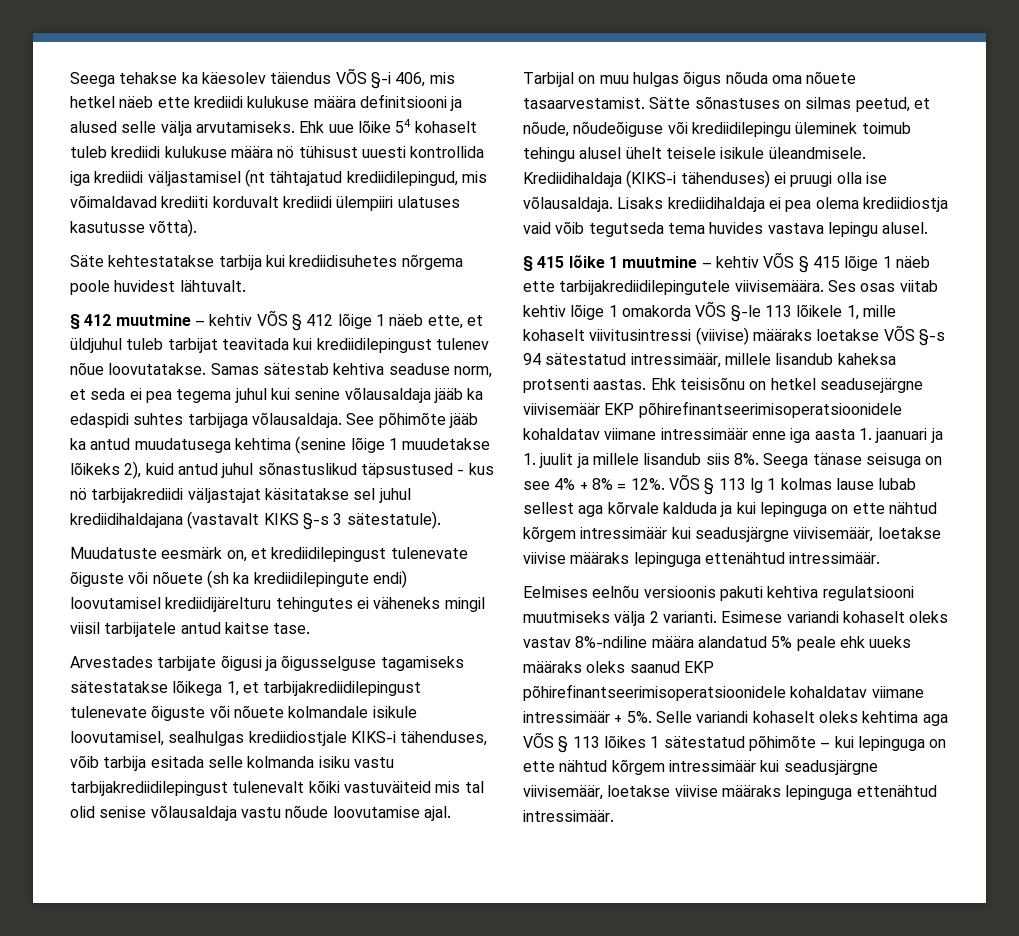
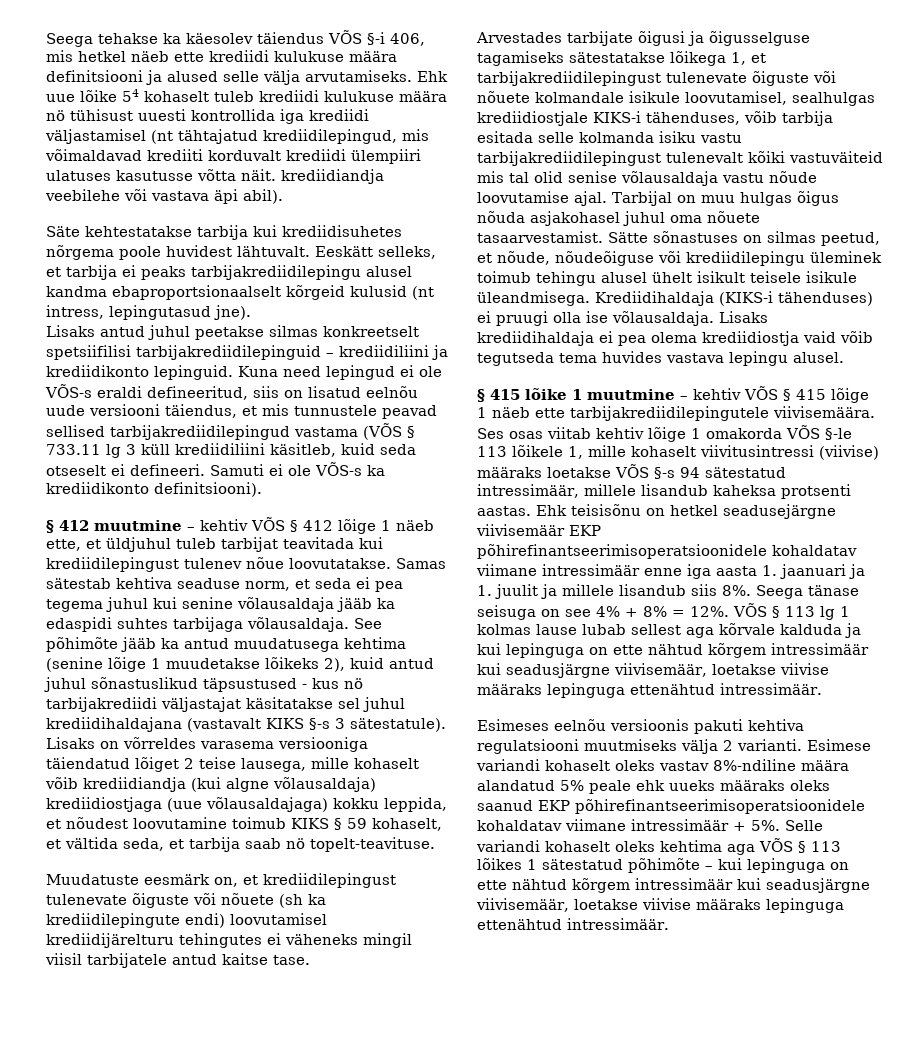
- Ehk uue lõike 54 kohaselt tuleb krediidi kulukuse määra nö tühisust uuesti kontrollida iga krediidi väljastamisel (nt tähtajatud krediidilepingud, mis võimaldavad krediiti korduvalt krediidi ülempiiri ulatuses kasutusse võtta).
+ Ehk uue lõike 54 kohaselt tuleb krediidi kulukuse määra nö tühisust uuesti kontrollida iga krediidi väljastamisel (nt tähtajatud krediidilepingud, mis võimaldavad krediiti korduvalt krediidi ülempiiri ulatuses kasutusse võtta näit. krediidiandja veebilehe või vastava äpi abil).
+ Eeskätt selleks, et tarbija ei peaks tarbijakrediidilepingu alusel kandma ebaproportsionaalselt kõrgeid kulusid (nt intress, lepingutasud jne).
+ Lisaks antud juhul peetakse silmas konkreetselt spetsiifilisi tarbijakrediidilepinguid – krediidiliini ja krediidikonto lepinguid. Kuna need lepingud ei ole VÕS-s eraldi defineeritud, siis on lisatud eelnõu uude versiooni täiendus, et mis tunnustele peavad sellised tarbijakrediidilepingud vastama (VÕS § 733.11 lg 3 küll krediidiliini käsitleb, kuid seda otseselt ei defineeri. Samuti ei ole VÕS-s ka krediidikonto definitsiooni).
+ Lisaks on võrreldes varasema versiooniga täiendatud lõiget 2 teise lausega, mille kohaselt võib krediidiandja (kui algne võlausaldaja) krediidiostjaga (uue võlausaldajaga) kokku leppida, et nõudest loovutamine toimub KIKS § 59 kohaselt, et vältida seda, et tarbija saab nö topelt-teavituse.
- Tarbijal on muu hulgas õigus nõuda oma nõuete tasaarvestamist.
+ Tarbijal on muu hulgas õigus nõuda asjakohasel juhul oma nõuete tasaarvestamist.
- Sätte sõnastuses on silmas peetud, et nõude, nõudeõiguse või krediidilepingu üleminek toimub tehingu alusel ühelt teisele isikule üleandmisele.
+ Sätte sõnastuses on silmas peetud, et nõude, nõudeõiguse või krediidilepingu üleminek toimub tehingu alusel ühelt isikult teisele isikule üleandmisega.
- Eelmises eelnõu versioonis pakuti kehtiva regulatsiooni muutmiseks välja 2 varianti.
+ Esimeses eelnõu versioonis pakuti kehtiva regulatsiooni muutmiseks välja 2 varianti.

